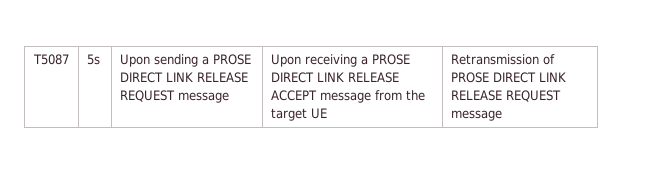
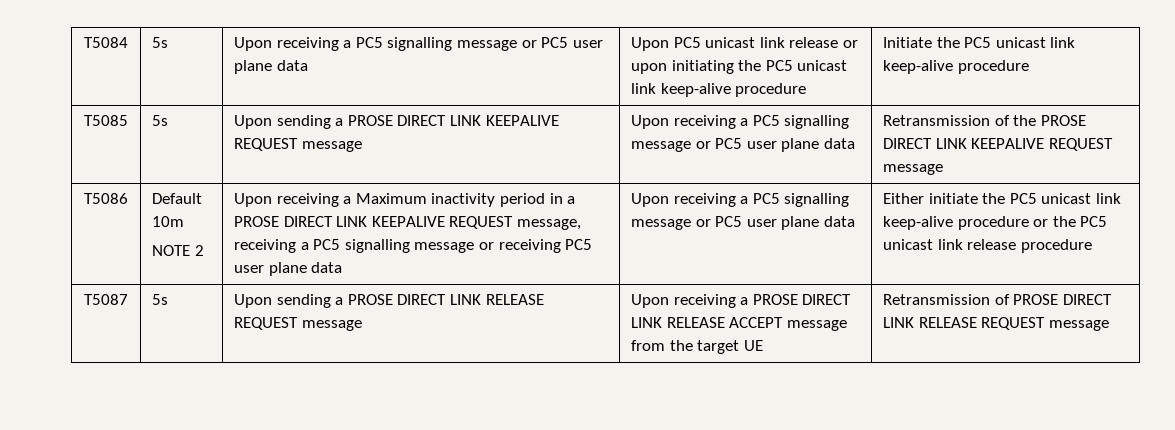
+ T5084 | 5s | Upon receiving a PC5 signalling message or PC5 user plane data | Upon PC5 unicast link release or upon initiating the PC5 unicast link keep-alive procedure | Initiate the PC5 unicast link keep-alive procedure
+ T5085 | 5s | Upon sending a PROSE DIRECT LINK KEEPALIVE REQUEST message | Upon receiving a PC5 signalling message or PC5 user plane data | Retransmission of the PROSE DIRECT LINK KEEPALIVE REQUEST message
+ T5086 | Default 10m
+ NOTE 2 | Upon receiving a Maximum inactivity period in a PROSE DIRECT LINK KEEPALIVE REQUEST message, receiving a PC5 signalling message or receiving PC5 user plane data | Upon receiving a PC5 signalling message or PC5 user plane data | Either initiate the PC5 unicast link keep-alive procedure or the PC5 unicast link release procedure

